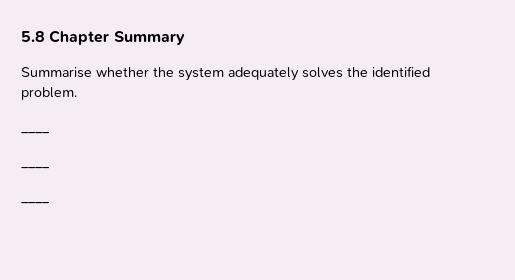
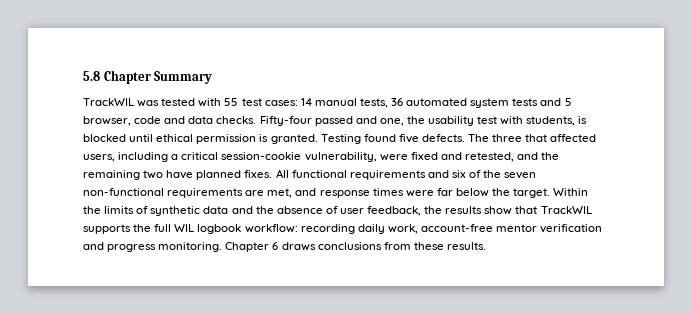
- Summarise whether the system adequately solves the identified problem.
- ____
- ____
- ____
+ TrackWIL was tested with 55 test cases: 14 manual tests, 36 automated system tests and 5 browser, code and data checks. Fifty-four passed and one, the usability test with students, is blocked until ethical permission is granted. Testing found five defects. The three that affected users, including a critical session-cookie vulnerability, were fixed and retested, and the remaining two have planned fixes. All functional requirements and six of the seven non-functional requirements are met, and response times were far below the target. Within the limits of synthetic data and the absence of user feedback, the results show that TrackWIL supports the full WIL logbook workflow: recording daily work, account-free mentor verification and progress monitoring. Chapter 6 draws conclusions from these results.

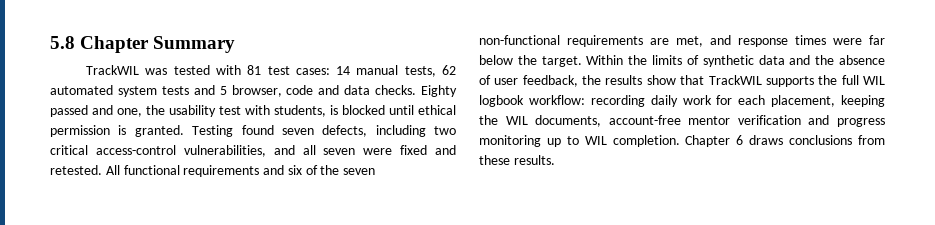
- TrackWIL was tested with 55 test cases: 14 manual tests, 36 automated system tests and 5 browser, code and data checks.
+ TrackWIL was tested with 81 test cases: 14 manual tests, 62 automated system tests and 5 browser, code and data checks.
- Fifty-four passed and one, the usability test with students, is blocked until ethical permission is granted.
+ Eighty passed and one, the usability test with students, is blocked until ethical permission is granted.
- Testing found five defects. The three that affected users, including a critical session-cookie vulnerability, were fixed and retested, and the remaining two have planned fixes.
+ Testing found seven defects, including two critical access-control vulnerabilities, and all seven were fixed and retested.
- Within the limits of synthetic data and the absence of user feedback, the results show that TrackWIL supports the full WIL logbook workflow: recording daily work, account-free mentor verification and progress monitoring.
+ Within the limits of synthetic data and the absence of user feedback, the results show that TrackWIL supports the full WIL logbook workflow: recording daily work for each placement, keeping the WIL documents, account-free mentor verification and progress monitoring up to WIL completion.

